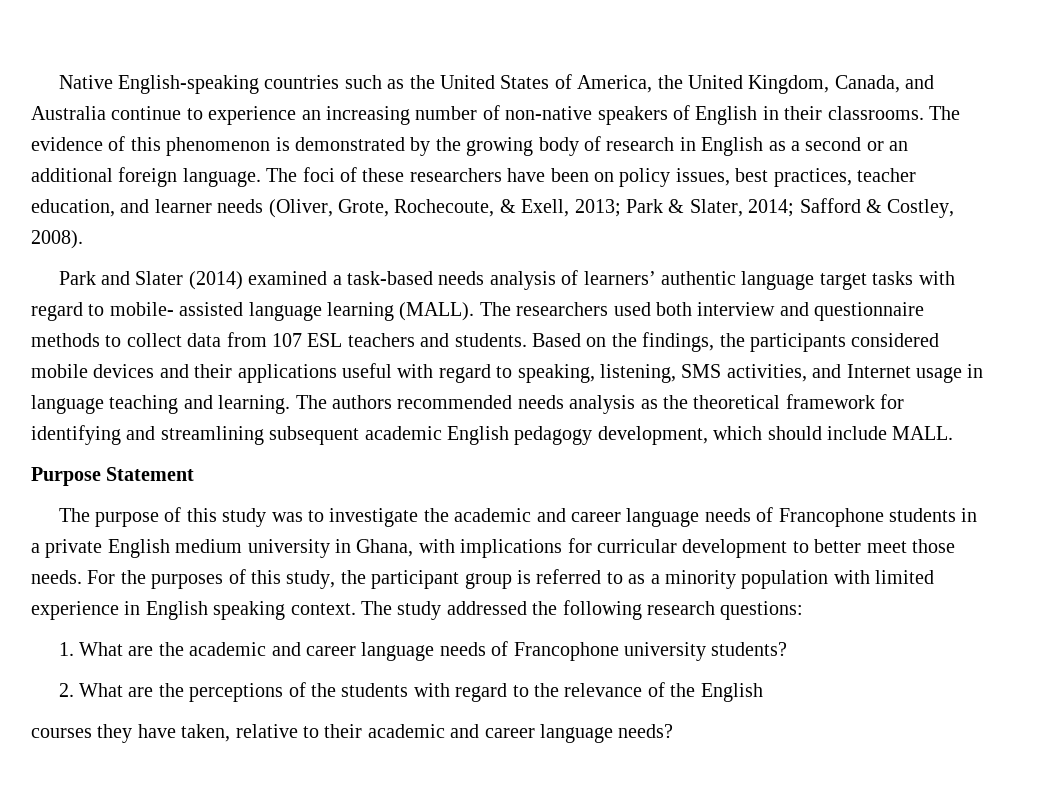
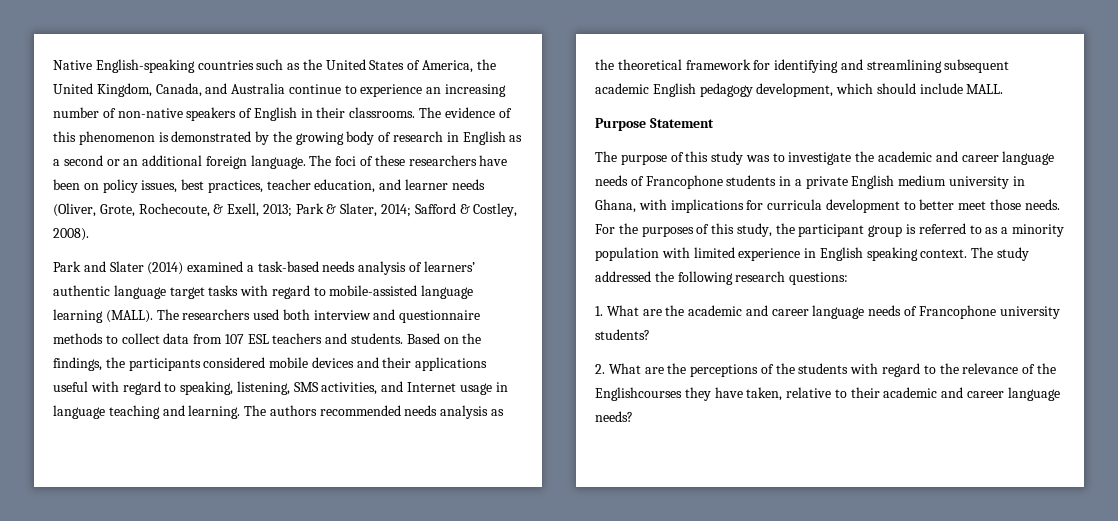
- Park and Slater (2014) examined a task-based needs analysis of learners’ authentic language target tasks with regard to mobile- assisted language learning (MALL).
+ Park and Slater (2014) examined a task-based needs analysis of learners’ authentic language target tasks with regard to mobile-assisted language learning (MALL).
- The purpose of this study was to investigate the academic and career language needs of Francophone students in a private English medium university in Ghana, with implications for curricular development to better meet those needs.
+ The purpose of this study was to investigate the academic and career language needs of Francophone students in a private English medium university in Ghana, with implications for curricula development to better meet those needs.
- 2. What are the perceptions of the students with regard to the relevance of the English
- courses they have taken, relative to their academic and career language needs?
+ 2. What are the perceptions of the students with regard to the relevance of the Englishcourses they have taken, relative to their academic and career language needs?

